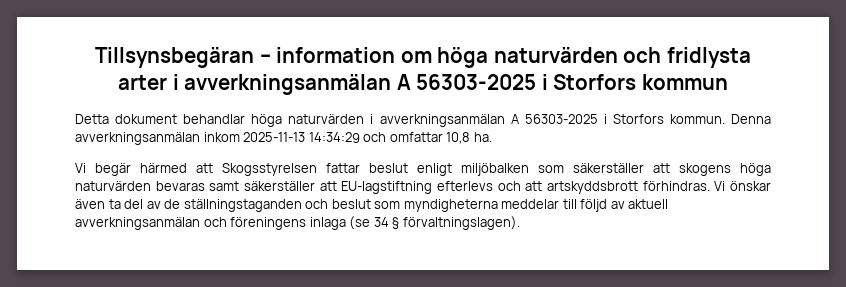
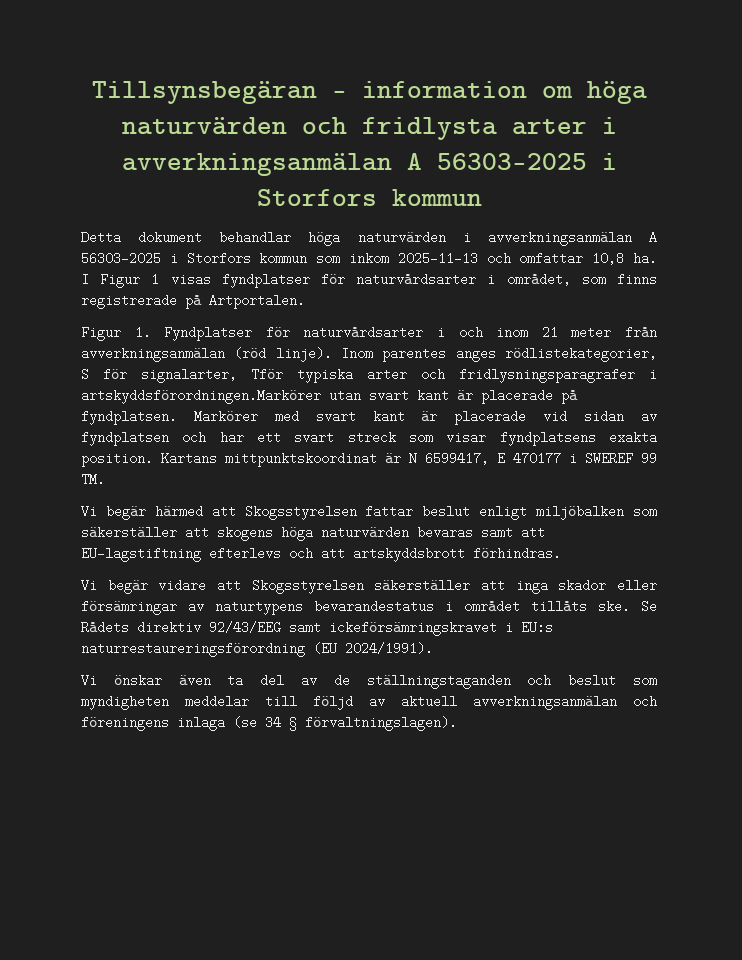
- Detta dokument behandlar höga naturvärden i avverkningsanmälan A 56303-2025 i Storfors kommun. Denna avverkningsanmälan inkom 2025-11-13 14:34:29 och omfattar 10,8 ha.
+ Detta dokument behandlar höga naturvärden i avverkningsanmälan A 56303-2025 i Storfors kommun som inkom 2025-11-13 och omfattar 10,8 ha. I Figur 1 visas fyndplatser för naturvårdsarter i området, som finns registrerade på Artportalen.
+ Figur 1. Fyndplatser för naturvårdsarter i och inom 21 meter från avverkningsanmälan (röd linje). Inom parentes anges rödlistekategorier, S för signalarter, Tför typiska arter och fridlysningsparagrafer i artskyddsförordningen.Markörer utan svart kant är placerade på fyndplatsen. Markörer med svart kant är placerade vid sidan av fyndplatsen och har ett svart streck som visar fyndplatsens exakta position. Kartans mittpunktskoordinat är N 6599417, E 470177 i SWEREF 99 TM.
- Vi begär härmed att Skogsstyrelsen fattar beslut enligt miljöbalken som säkerställer att skogens höga naturvärden bevaras samt säkerställer att EU-lagstiftning efterlevs och att artskyddsbrott förhindras. Vi önskar även ta del av de ställningstaganden och beslut som myndigheterna meddelar till följd av aktuell avverkningsanmälan och föreningens inlaga (se 34 § förvaltningslagen).
+ Vi begär härmed att Skogsstyrelsen fattar beslut enligt miljöbalken som säkerställer att skogens höga naturvärden bevaras samt att EU-lagstiftning efterlevs och att artskyddsbrott förhindras.
+ Vi begär vidare att Skogsstyrelsen säkerställer att inga skador eller försämringar av naturtypens bevarandestatus i området tillåts ske. Se Rådets direktiv 92/43/EEG samt ickeförsämringskravet i EU:s naturrestaureringsförordning (EU 2024/1991).
+ Vi önskar även ta del av de ställningstaganden och beslut som myndigheten meddelar till följd av aktuell avverkningsanmälan och föreningens inlaga (se 34 § förvaltningslagen).

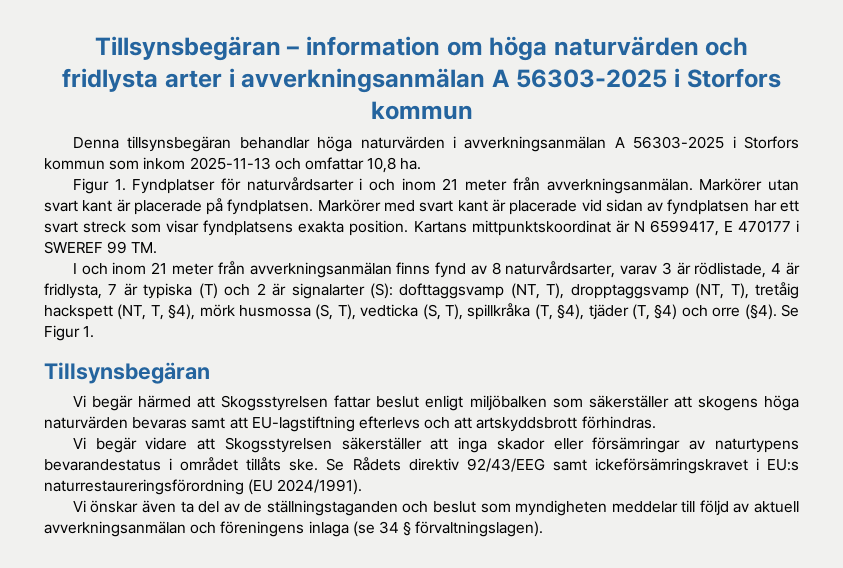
- Detta dokument behandlar höga naturvärden i avverkningsanmälan A 56303-2025 i Storfors kommun som inkom 2025-11-13 och omfattar 10,8 ha. I Figur 1 visas fyndplatser för naturvårdsarter i området, som finns registrerade på Artportalen.
+ Denna tillsynsbegäran behandlar höga naturvärden i avverkningsanmälan A 56303-2025 i Storfors kommun som inkom 2025-11-13 och omfattar 10,8 ha.
- Figur 1. Fyndplatser för naturvårdsarter i och inom 21 meter från avverkningsanmälan (röd linje). Inom parentes anges rödlistekategorier, S för signalarter, Tför typiska arter och fridlysningsparagrafer i artskyddsförordningen.Markörer utan svart kant är placerade på fyndplatsen.
+ Figur 1. Fyndplatser för naturvårdsarter i och inom 21 meter från avverkningsanmälan. Markörer utan svart kant är placerade på fyndplatsen.
- Markörer med svart kant är placerade vid sidan av fyndplatsen och har ett svart streck som visar fyndplatsens exakta position.
+ Markörer med svart kant är placerade vid sidan av fyndplatsen har ett svart streck som visar fyndplatsens exakta position.
+ I och inom 21 meter från avverkningsanmälan finns fynd av 8 naturvårdsarter, varav 3 är rödlistade, 4 är fridlysta, 7 är typiska (T) och 2 är signalarter (S): dofttaggsvamp (NT, T), dropptaggsvamp (NT, T), tretåig hackspett (NT, T, §4), mörk husmossa (S, T), vedticka (S, T), spillkråka (T, §4), tjäder (T, §4) och orre (§4). Se Figur 1.
+ Tillsynsbegäran

